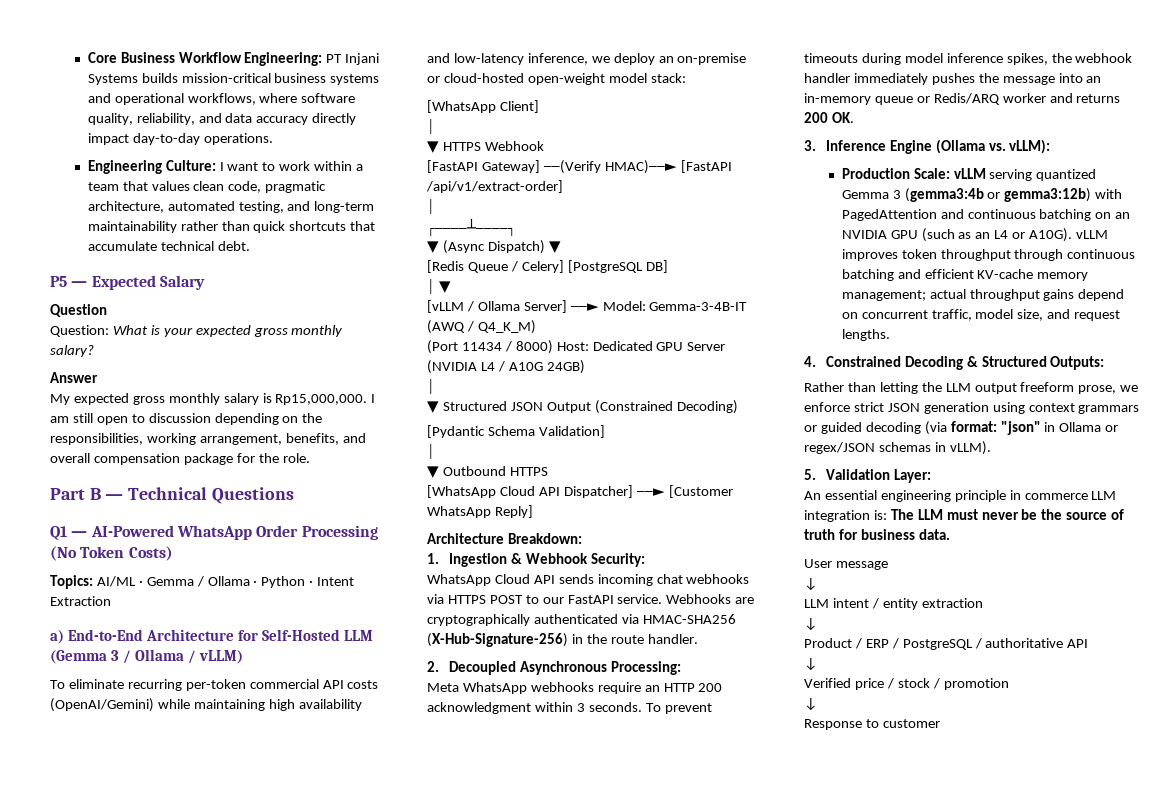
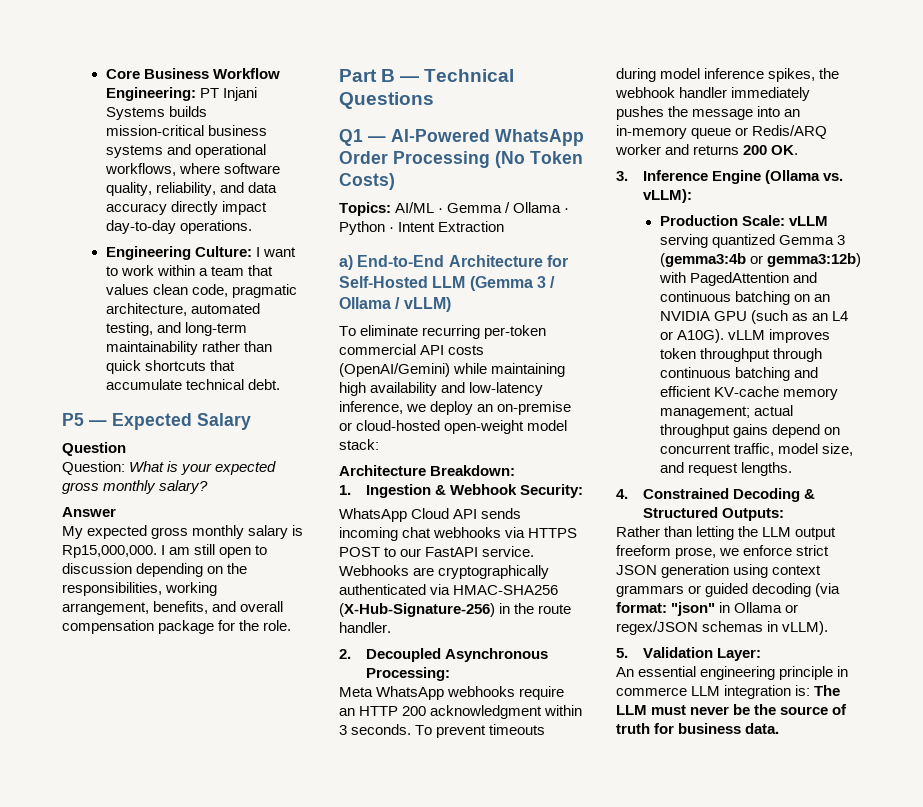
- [WhatsApp Client]
- │
- ▼ HTTPS Webhook
- [FastAPI Gateway] ──(Verify HMAC)──► [FastAPI /api/v1/extract-order]
- │
- ┌────┴────┐
- ▼ (Async Dispatch) ▼
- [Redis Queue / Celery] [PostgreSQL DB]
- │ ▼
- [vLLM / Ollama Server] ──► Model: Gemma-3-4B-IT (AWQ / Q4_K_M)
- (Port 11434 / 8000) Host: Dedicated GPU Server (NVIDIA L4 / A10G 24GB)
- │
- ▼ Structured JSON Output (Constrained Decoding)
- [Pydantic Schema Validation]
- │
- ▼ Outbound HTTPS
- [WhatsApp Cloud API Dispatcher] ──► [Customer WhatsApp Reply]
- User message
- ↓
- LLM intent / entity extraction
- ↓
- Product / ERP / PostgreSQL / authoritative API
- ↓
- Verified price / stock / promotion
- ↓
- Response to customer

